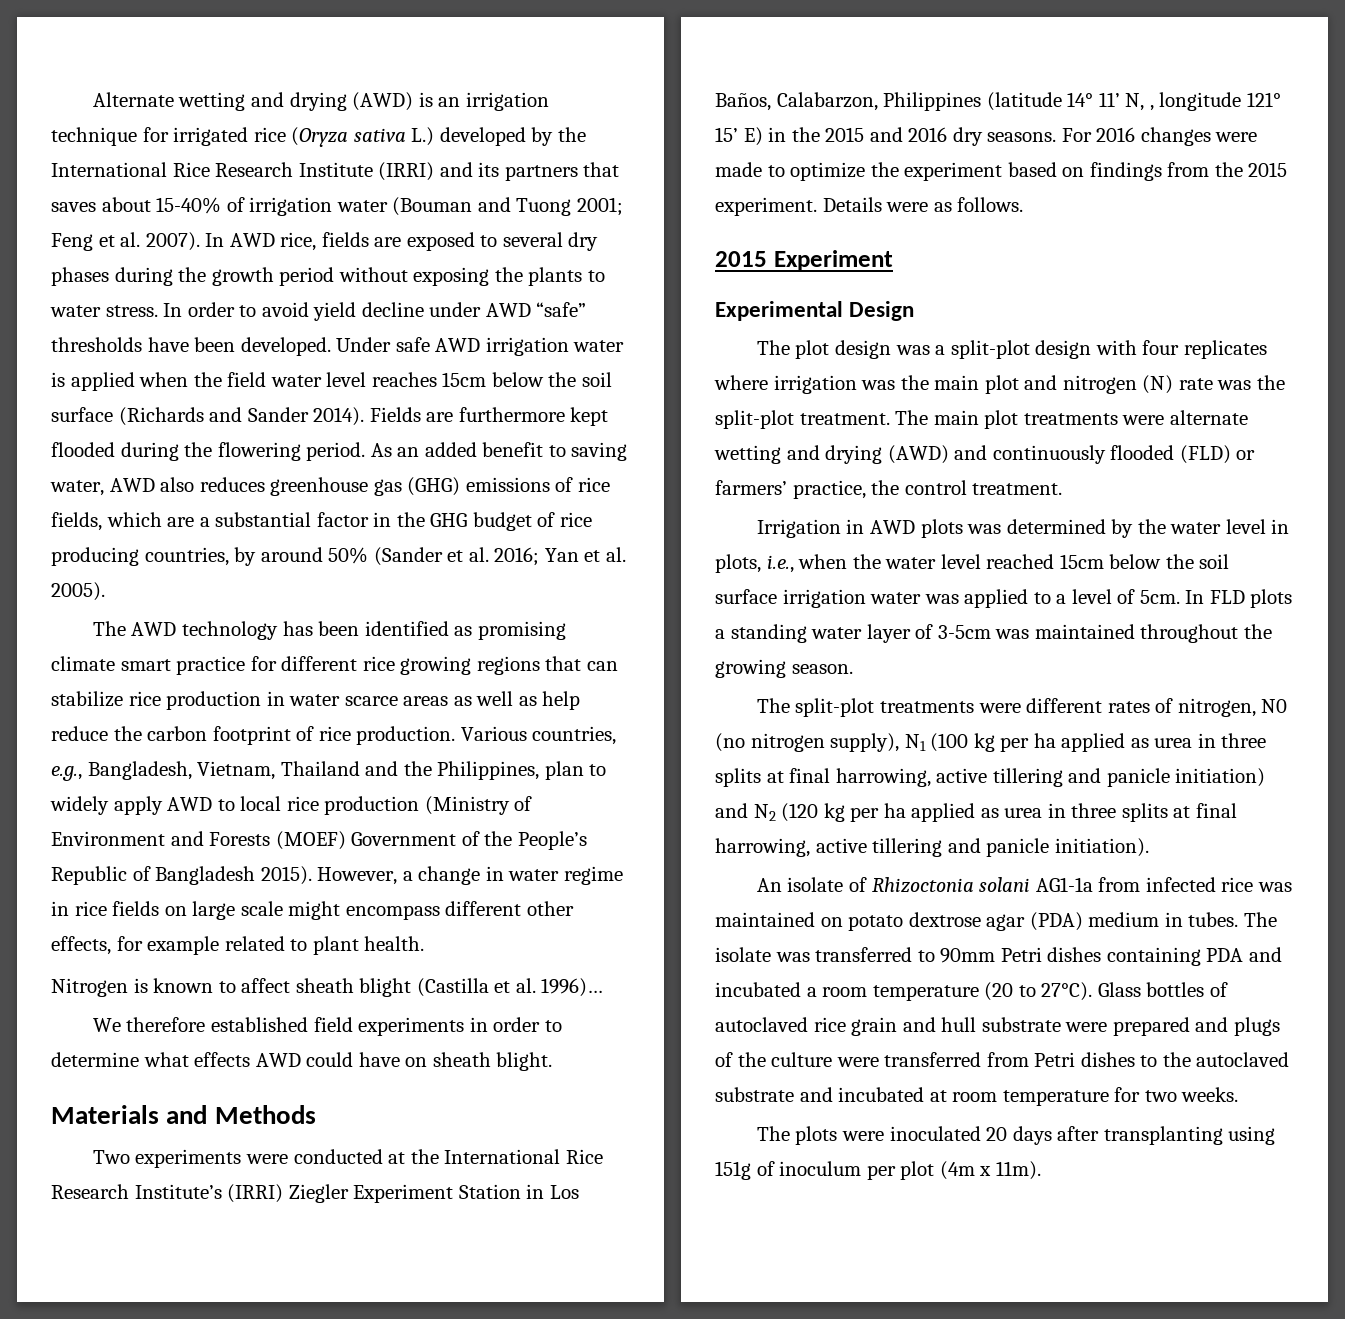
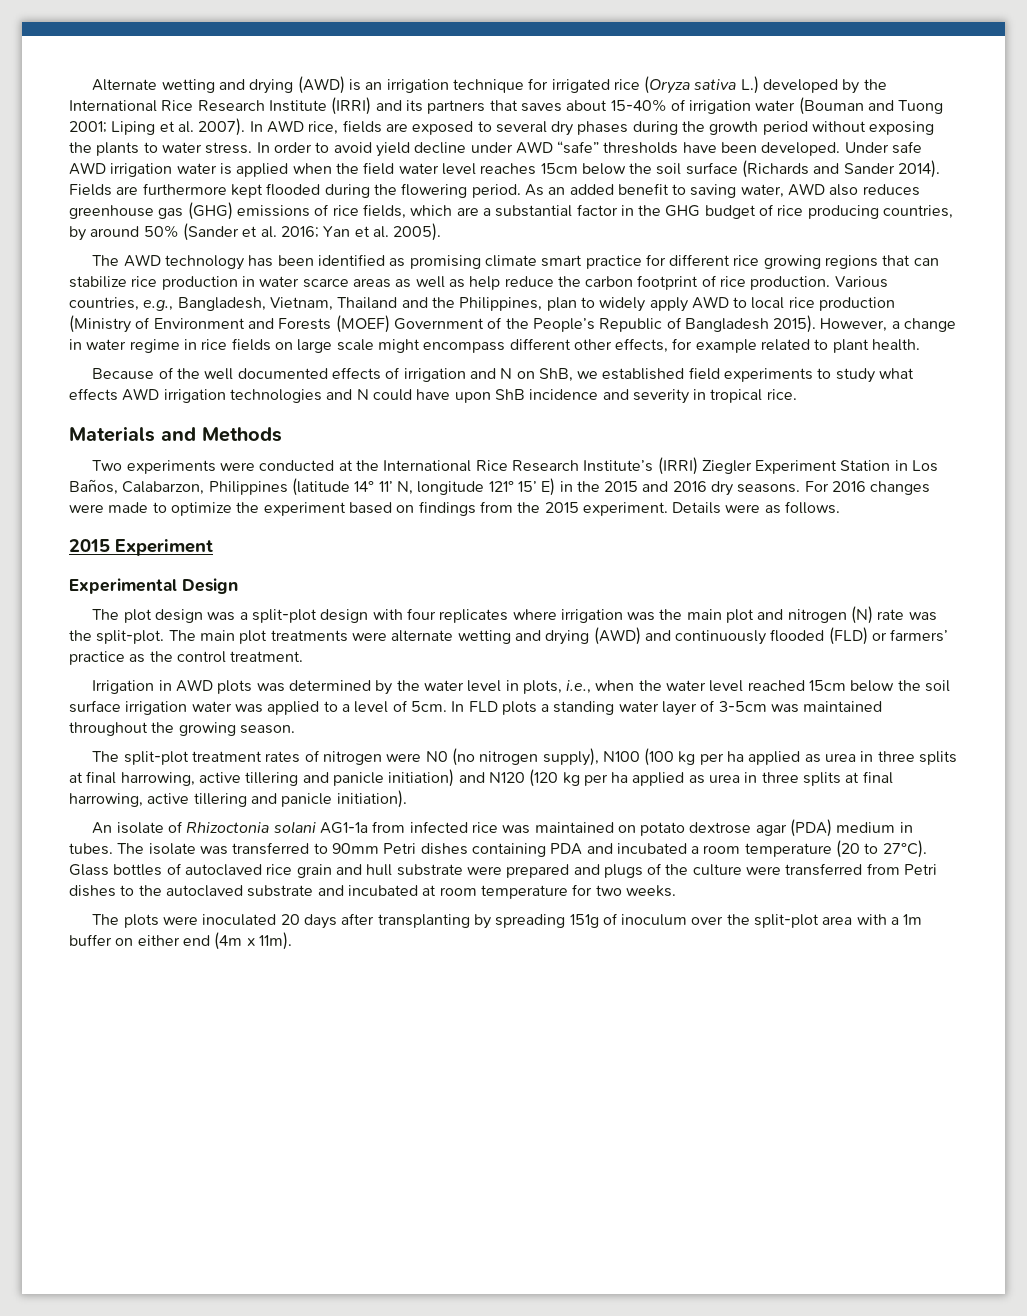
- Alternate wetting and drying (AWD) is an irrigation technique for irrigated rice (Oryza sativa L.) developed by the International Rice Research Institute (IRRI) and its partners that saves about 15-40% of irrigation water (Bouman and Tuong 2001; Feng et al. 2007).
+ Alternate wetting and drying (AWD) is an irrigation technique for irrigated rice (Oryza sativa L.) developed by the International Rice Research Institute (IRRI) and its partners that saves about 15-40% of irrigation water (Bouman and Tuong 2001; Liping et al. 2007).
- Nitrogen is known to affect sheath blight (Castilla et al. 1996)…
- We therefore established field experiments in order to determine what effects AWD could have on sheath blight.
+ Because of the well documented effects of irrigation and N on ShB, we established field experiments to study what effects AWD irrigation technologies and N could have upon ShB incidence and severity in tropical rice.
- Two experiments were conducted at the International Rice Research Institute’s (IRRI) Ziegler Experiment Station in Los Baños, Calabarzon, Philippines (latitude 14° 11’ N, , longitude 121° 15’ E) in the 2015 and 2016 dry seasons.
+ Two experiments were conducted at the International Rice Research Institute’s (IRRI) Ziegler Experiment Station in Los Baños, Calabarzon, Philippines (latitude 14° 11’ N, longitude 121° 15’ E) in the 2015 and 2016 dry seasons.
- The plot design was a split-plot design with four replicates where irrigation was the main plot and nitrogen (N) rate was the split-plot treatment.
+ The plot design was a split-plot design with four replicates where irrigation was the main plot and nitrogen (N) rate was the split-plot.
- The main plot treatments were alternate wetting and drying (AWD) and continuously flooded (FLD) or farmers’ practice, the control treatment.
+ The main plot treatments were alternate wetting and drying (AWD) and continuously flooded (FLD) or farmers’ practice as the control treatment.
- The split-plot treatments were different rates of nitrogen, N0 (no nitrogen supply), N1 (100 kg per ha applied as urea in three splits at final harrowing, active tillering and panicle initiation) and N2 (120 kg per ha applied as urea in three splits at final harrowing, active tillering and panicle initiation).
+ The split-plot treatment rates of nitrogen were N0 (no nitrogen supply), N100 (100 kg per ha applied as urea in three splits at final harrowing, active tillering and panicle initiation) and N120 (120 kg per ha applied as urea in three splits at final harrowing, active tillering and panicle initiation).
- The plots were inoculated 20 days after transplanting using 151g of inoculum per plot (4m x 11m).
+ The plots were inoculated 20 days after transplanting by spreading 151g of inoculum over the split-plot area with a 1m buffer on either end (4m x 11m).

